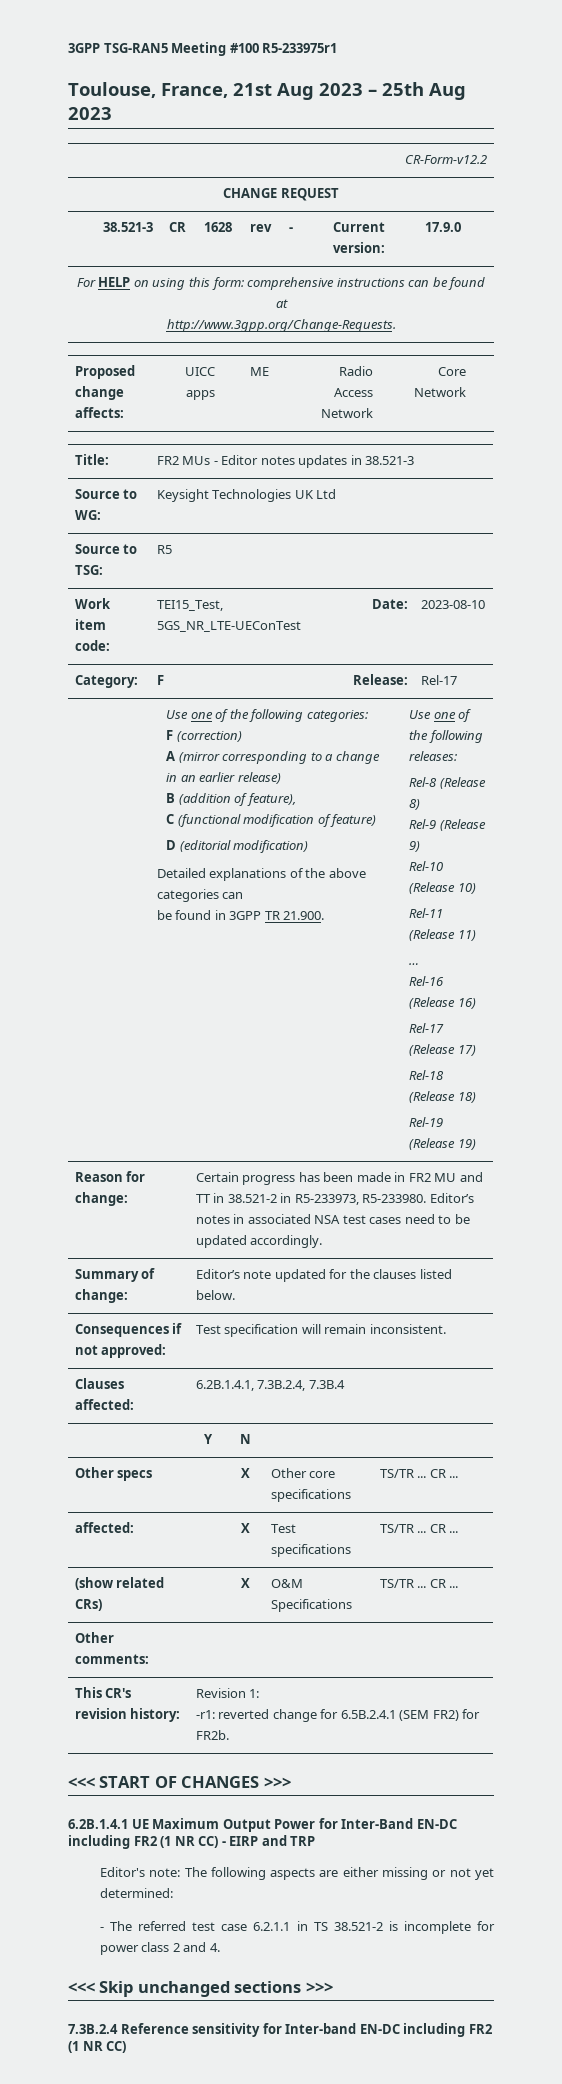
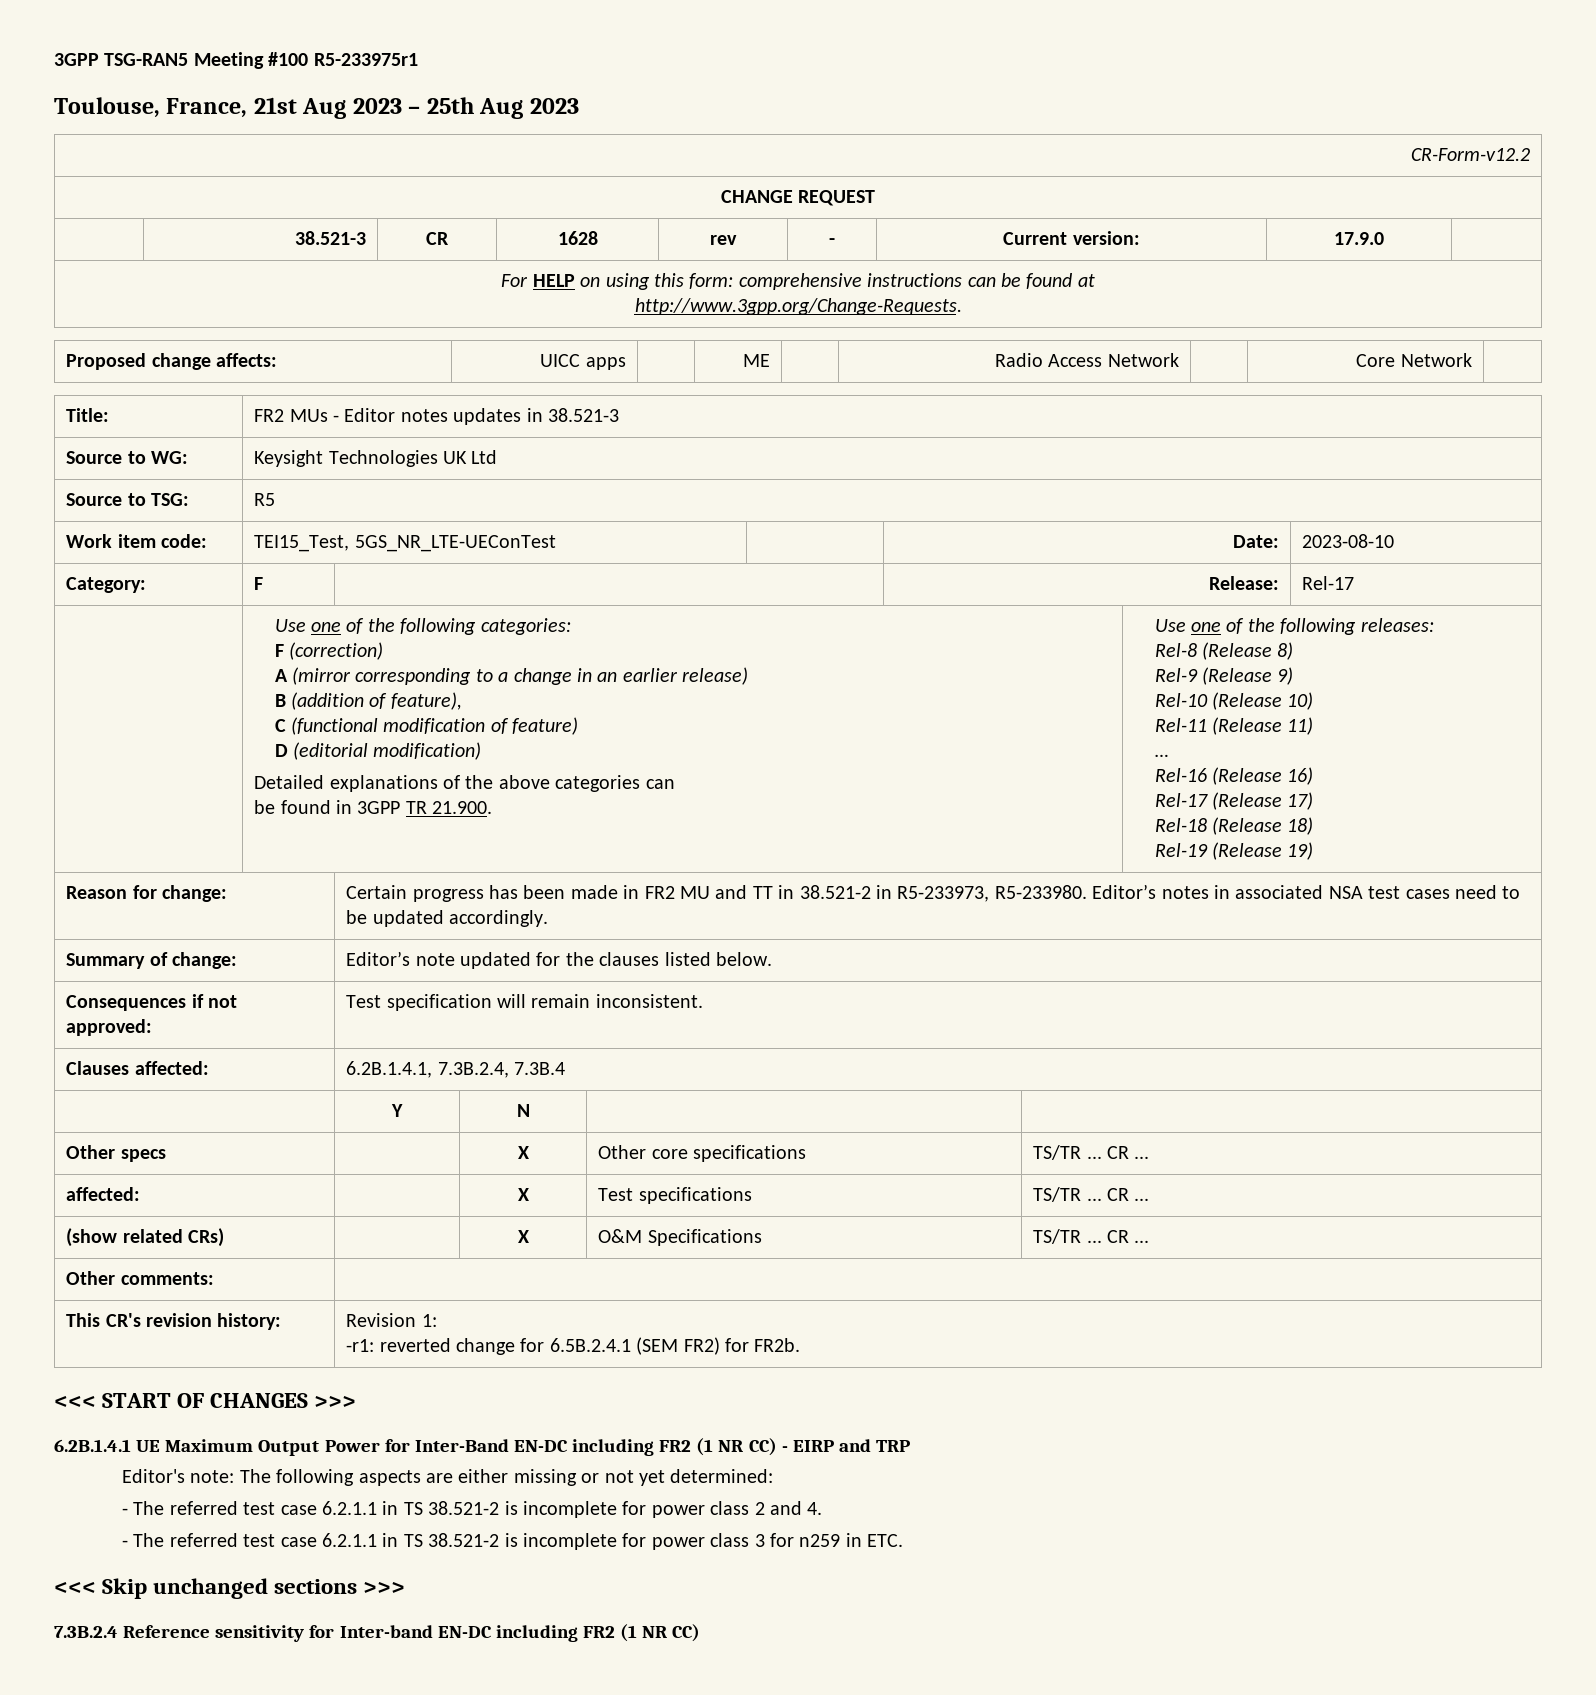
+ - The referred test case 6.2.1.1 in TS 38.521-2 is incomplete for power class 3 for n259 in ETC.

